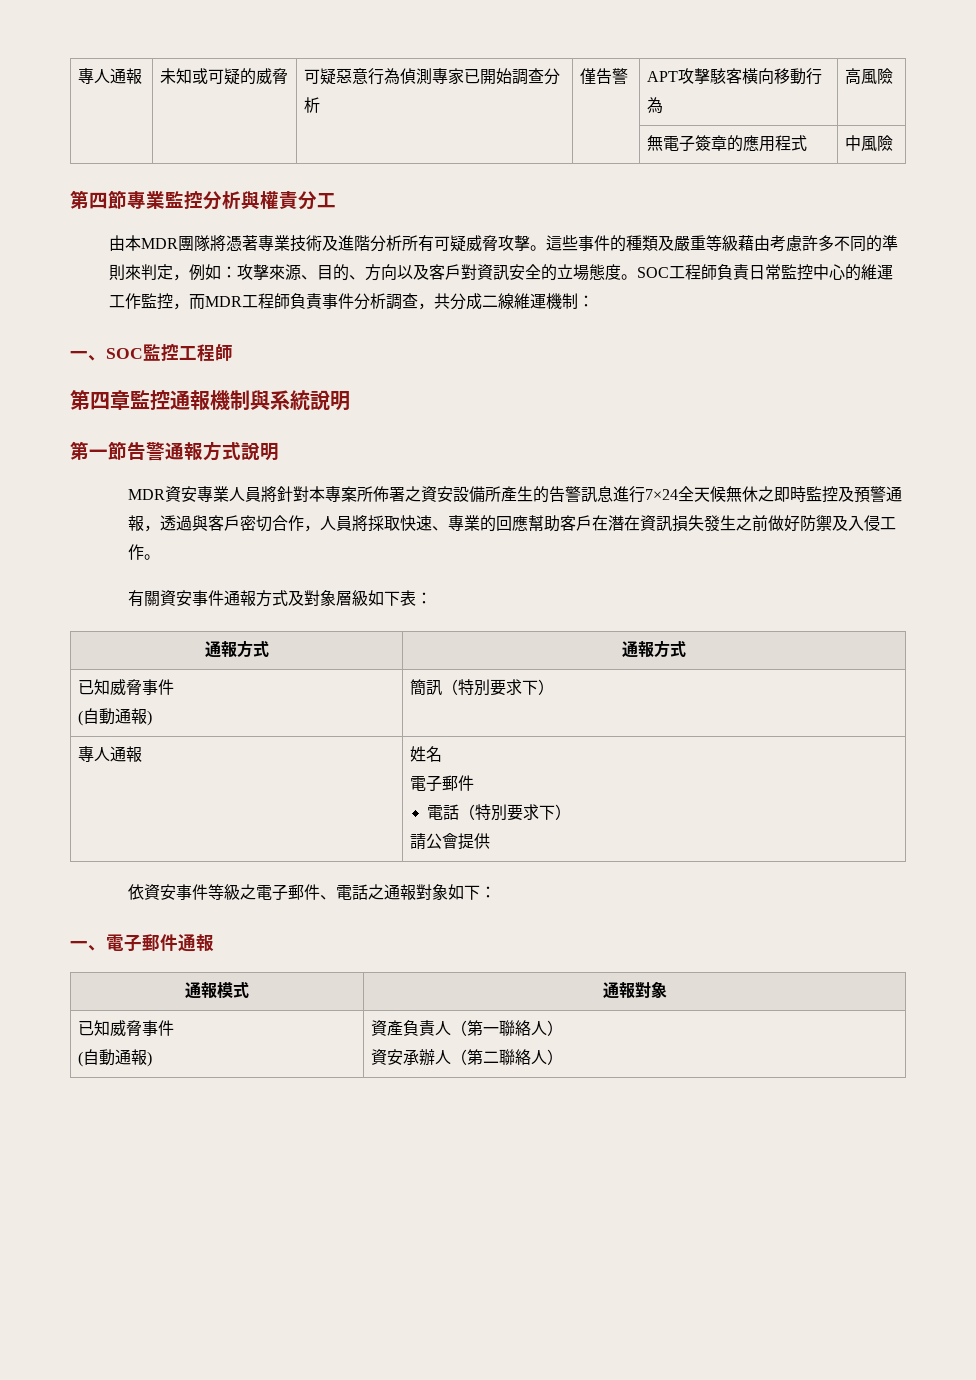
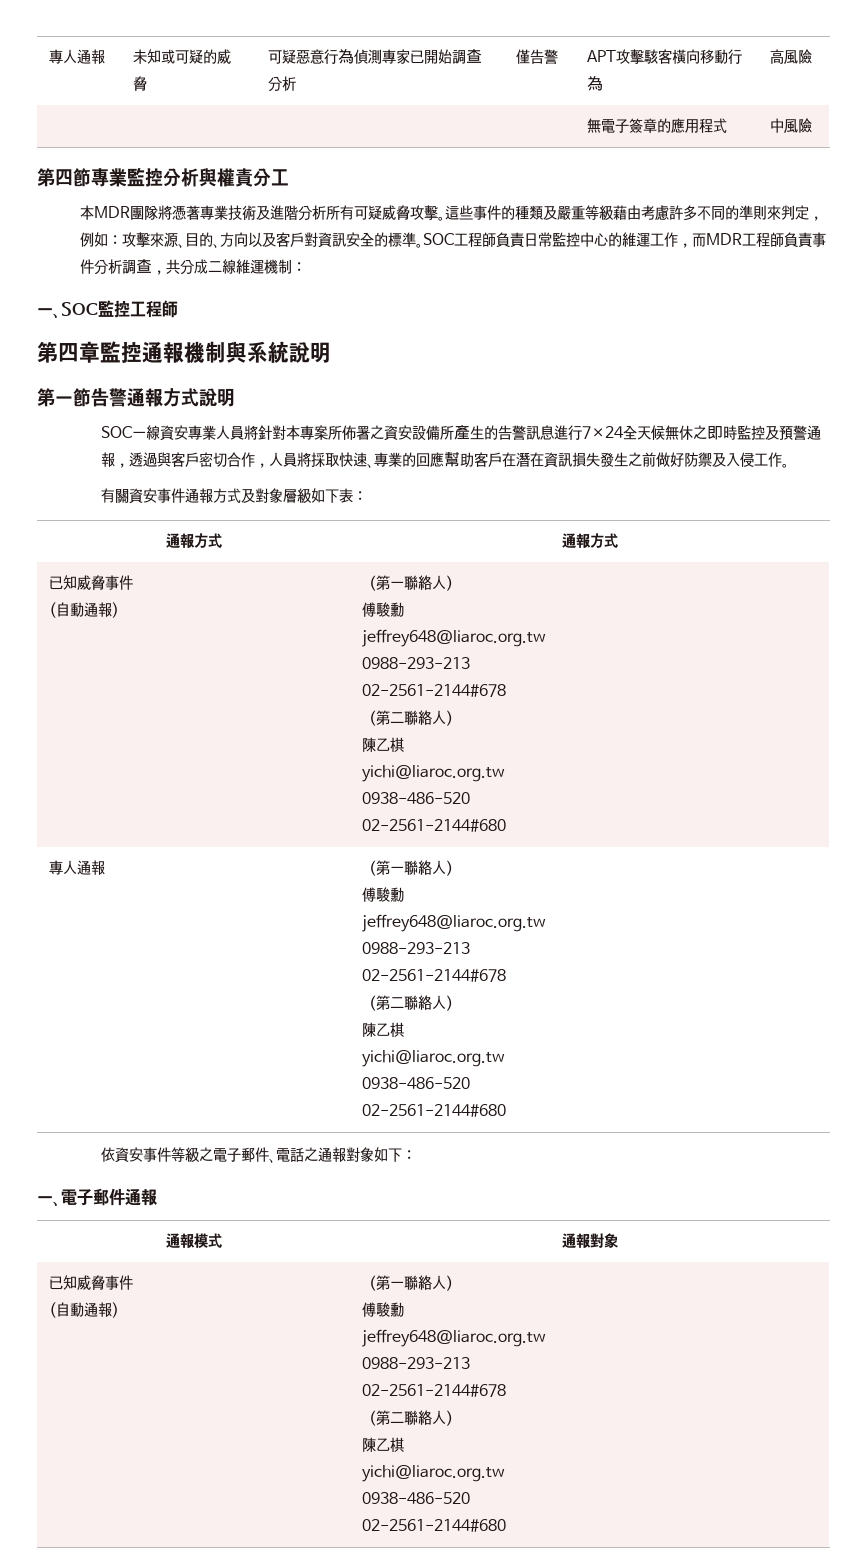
- 由本MDR團隊將憑著專業技術及進階分析所有可疑威脅攻擊。
+ 本MDR團隊將憑著專業技術及進階分析所有可疑威脅攻擊。
- 這些事件的種類及嚴重等級藉由考慮許多不同的準則來判定，例如：攻擊來源、目的、方向以及客戶對資訊安全的立場態度。
+ 這些事件的種類及嚴重等級藉由考慮許多不同的準則來判定，例如：攻擊來源、目的、方向以及客戶對資訊安全的標準。
- SOC工程師負責日常監控中心的維運工作監控，而MDR工程師負責事件分析調查，共分成二線維運機制：
+ SOC工程師負責日常監控中心的維運工作，而MDR工程師負責事件分析調查，共分成二線維運機制：
- MDR資安專業人員將針對本專案所佈署之資安設備所產生的告警訊息進行7×24全天候無休之即時監控及預警通報，透過與客戶密切合作，人員將採取快速、專業的回應幫助客戶在潛在資訊損失發生之前做好防禦及入侵工作。
+ SOC一線資安專業人員將針對本專案所佈署之資安設備所產生的告警訊息進行7×24全天候無休之即時監控及預警通報，透過與客戶密切合作，人員將採取快速、專業的回應幫助客戶在潛在資訊損失發生之前做好防禦及入侵工作。
  通報方式 | 通報方式
  已知威脅事件
- (自動通報) | 簡訊（特別要求下）
- 專人通報 | 姓名
- 電子郵件
- 電話（特別要求下）
- 請公會提供
+ (自動通報) | （第一聯絡人）
+ 傅駿勳
+ jeffrey648@liaroc.org.tw
+ 0988-293-213
+ 02-2561-2144#678
+ （第二聯絡人）
+ 陳乙棋
+ yichi@liaroc.org.tw
+ 0938-486-520
+ 02-2561-2144#680
+ 專人通報 | （第一聯絡人）
+ 傅駿勳
+ jeffrey648@liaroc.org.tw
+ 0988-293-213
+ 02-2561-2144#678
+ （第二聯絡人）
+ 陳乙棋
+ yichi@liaroc.org.tw
+ 0938-486-520
+ 02-2561-2144#680
  通報模式 | 通報對象
  已知威脅事件
- (自動通報) | 資產負責人（第一聯絡人）
- 資安承辦人（第二聯絡人）
+ (自動通報) | （第一聯絡人）
+ 傅駿勳
+ jeffrey648@liaroc.org.tw
+ 0988-293-213
+ 02-2561-2144#678
+ （第二聯絡人）
+ 陳乙棋
+ yichi@liaroc.org.tw
+ 0938-486-520
+ 02-2561-2144#680

